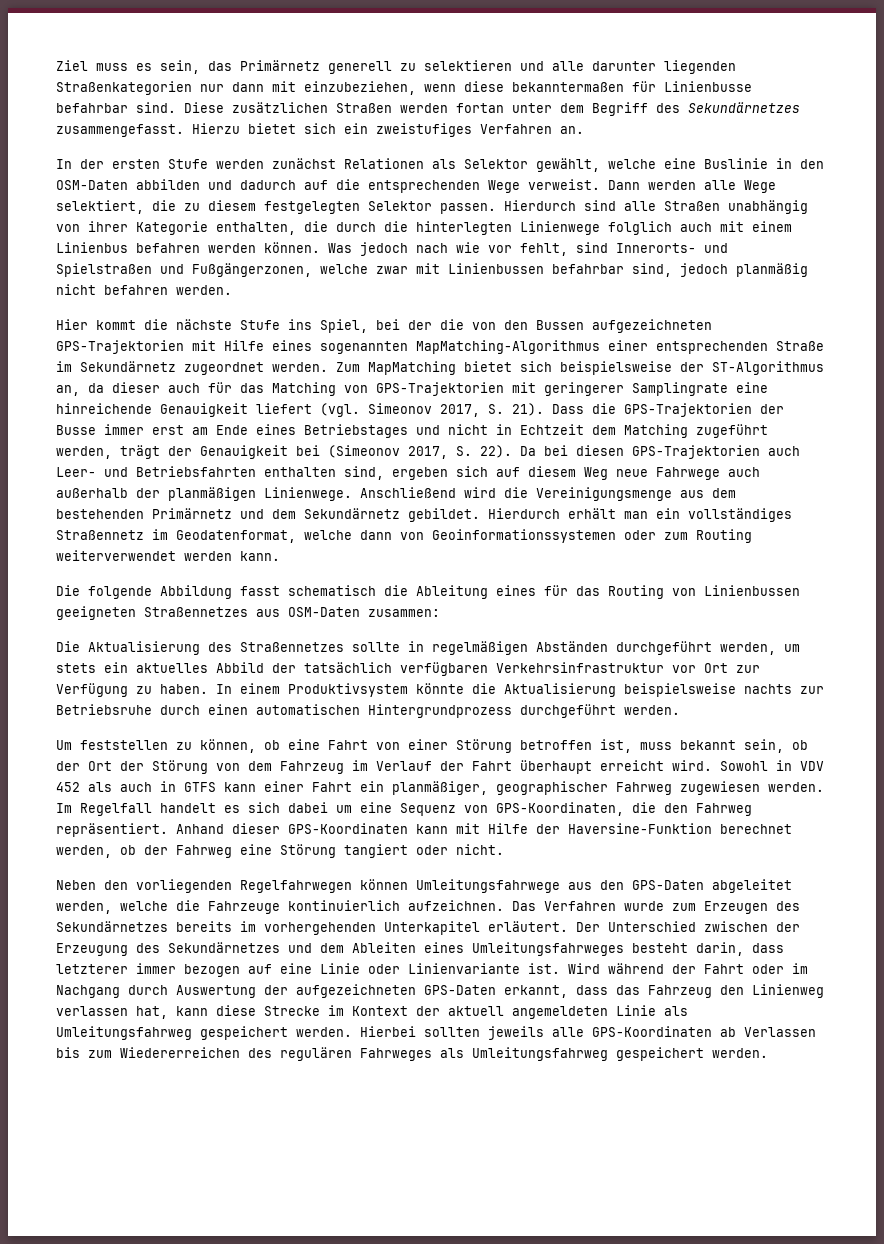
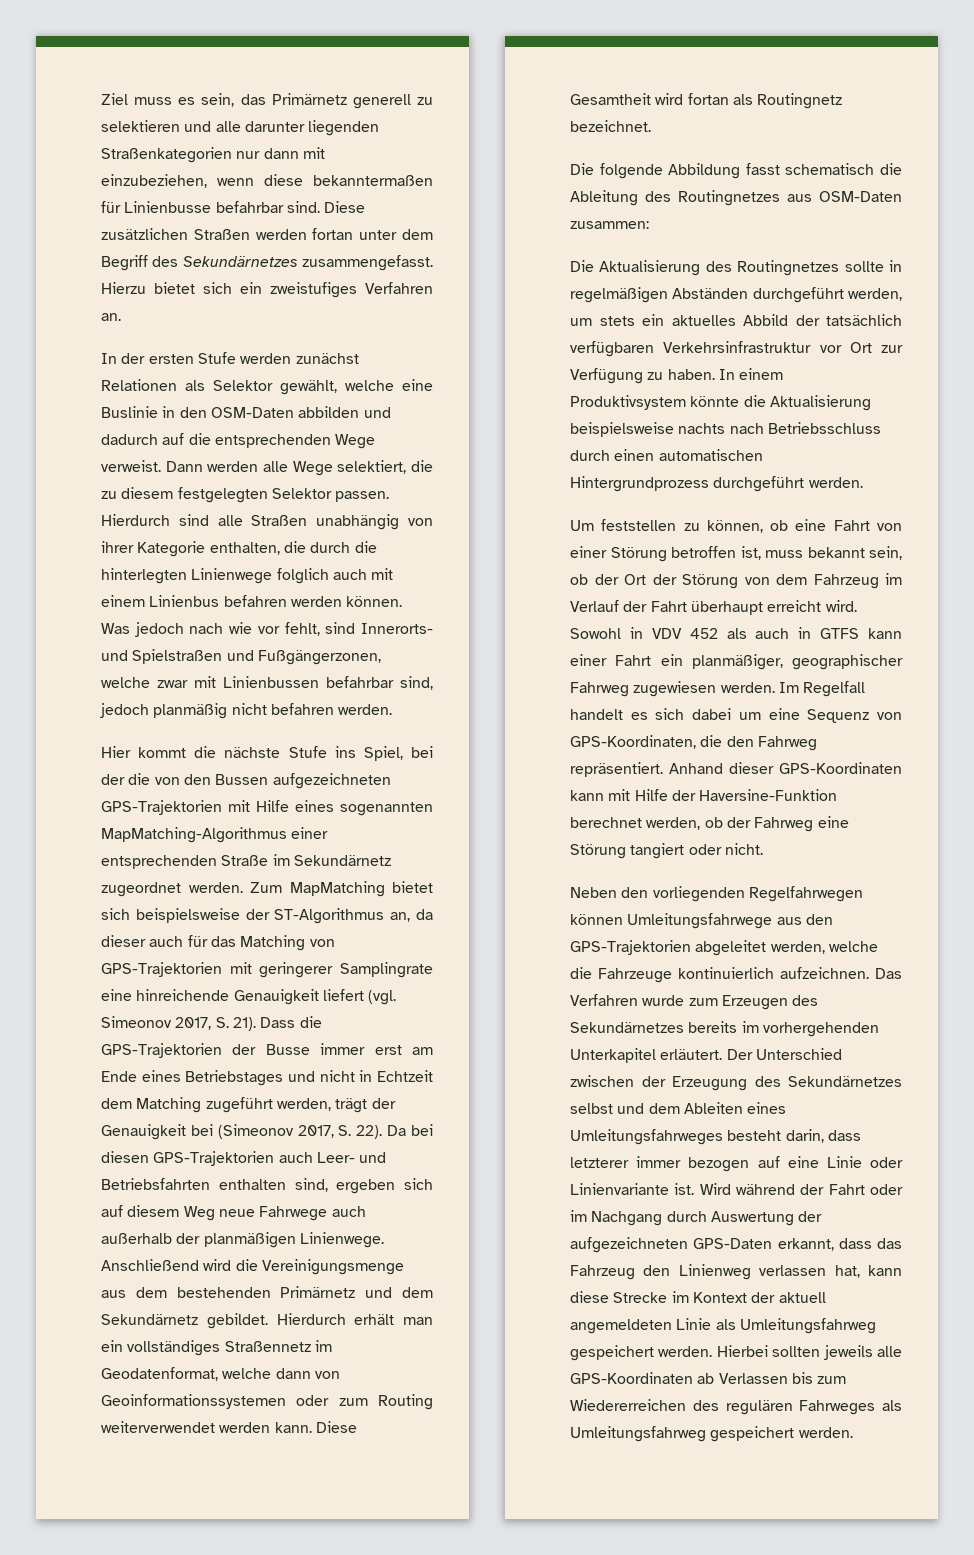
+ Diese Gesamtheit wird fortan als Routingnetz bezeichnet.
- Die folgende Abbildung fasst schematisch die Ableitung eines für das Routing von Linienbussen geeigneten Straßennetzes aus OSM-Daten zusammen:
+ Die folgende Abbildung fasst schematisch die Ableitung des Routingnetzes aus OSM-Daten zusammen:
- Die Aktualisierung des Straßennetzes sollte in regelmäßigen Abständen durchgeführt werden, um stets ein aktuelles Abbild der tatsächlich verfügbaren Verkehrsinfrastruktur vor Ort zur Verfügung zu haben.
+ Die Aktualisierung des Routingnetzes sollte in regelmäßigen Abständen durchgeführt werden, um stets ein aktuelles Abbild der tatsächlich verfügbaren Verkehrsinfrastruktur vor Ort zur Verfügung zu haben.
- In einem Produktivsystem könnte die Aktualisierung beispielsweise nachts zur Betriebsruhe durch einen automatischen Hintergrundprozess durchgeführt werden.
+ In einem Produktivsystem könnte die Aktualisierung beispielsweise nachts nach Betriebsschluss durch einen automatischen Hintergrundprozess durchgeführt werden.
- Neben den vorliegenden Regelfahrwegen können Umleitungsfahrwege aus den GPS-Daten abgeleitet werden, welche die Fahrzeuge kontinuierlich aufzeichnen.
+ Neben den vorliegenden Regelfahrwegen können Umleitungsfahrwege aus den GPS-Trajektorien abgeleitet werden, welche die Fahrzeuge kontinuierlich aufzeichnen.
- Der Unterschied zwischen der Erzeugung des Sekundärnetzes und dem Ableiten eines Umleitungsfahrweges besteht darin, dass letzterer immer bezogen auf eine Linie oder Linienvariante ist.
+ Der Unterschied zwischen der Erzeugung des Sekundärnetzes selbst und dem Ableiten eines Umleitungsfahrweges besteht darin, dass letzterer immer bezogen auf eine Linie oder Linienvariante ist.

